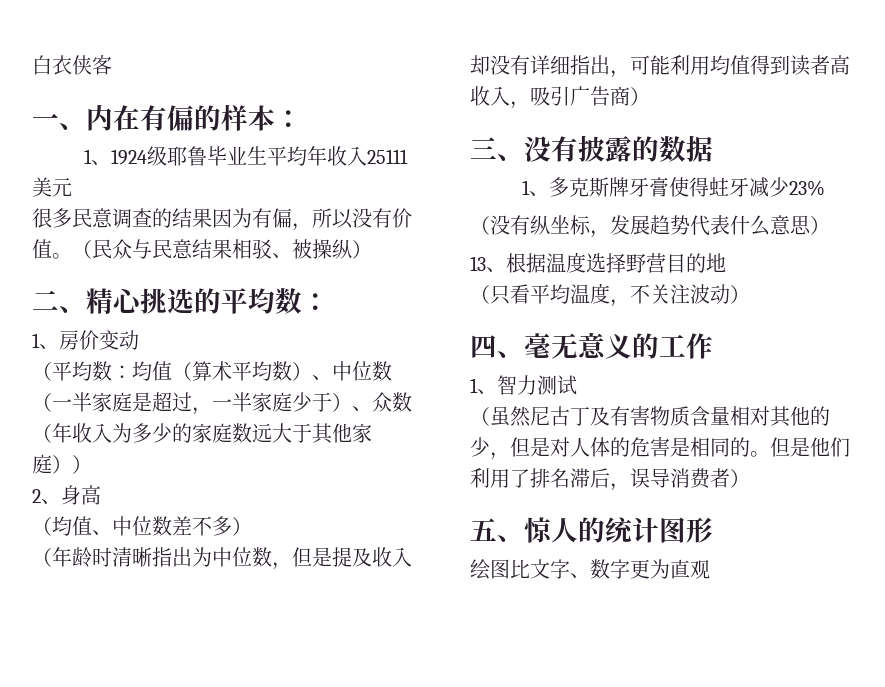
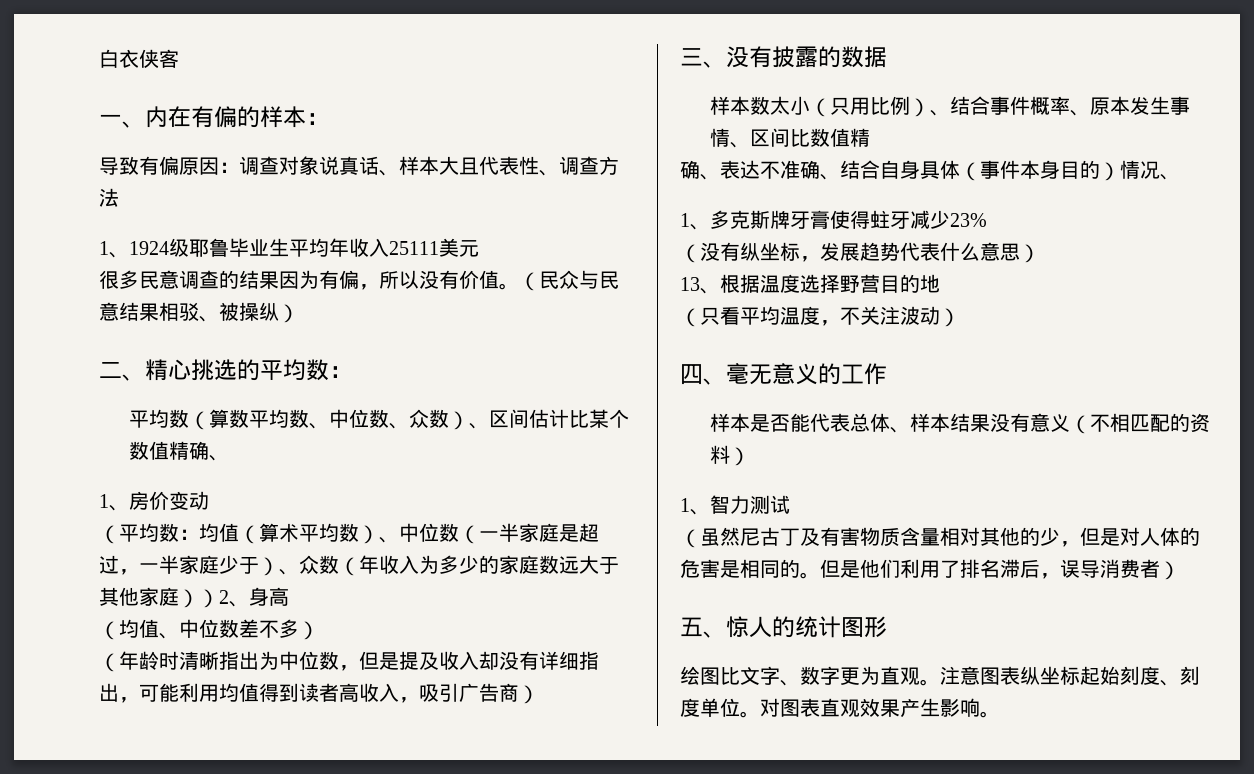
+ 导致有偏原因：调查对象说真话、样本大且代表性、调查方法
+ 平均数（算数平均数、中位数、众数）、区间估计比某个数值精确、
- （平均数：均值（算术平均数）、中位数（一半家庭是超过，一半家庭少于）、众数（年收入为多少的家庭数远大于其他家庭））
- 2、身高
+ （平均数：均值（算术平均数）、中位数（一半家庭是超过，一半家庭少于）、众数（年收入为多少的家庭数远大于其他家庭））2、身高
+ 样本数太小（只用比例）、结合事件概率、原本发生事情、区间比数值精
+ 确、表达不准确、结合自身具体（事件本身目的）情况、
+ 样本是否能代表总体、样本结果没有意义（不相匹配的资料）
- 绘图比文字、数字更为直观
+ 绘图比文字、数字更为直观。注意图表纵坐标起始刻度、刻度单位。对图表直观效果产生影响。

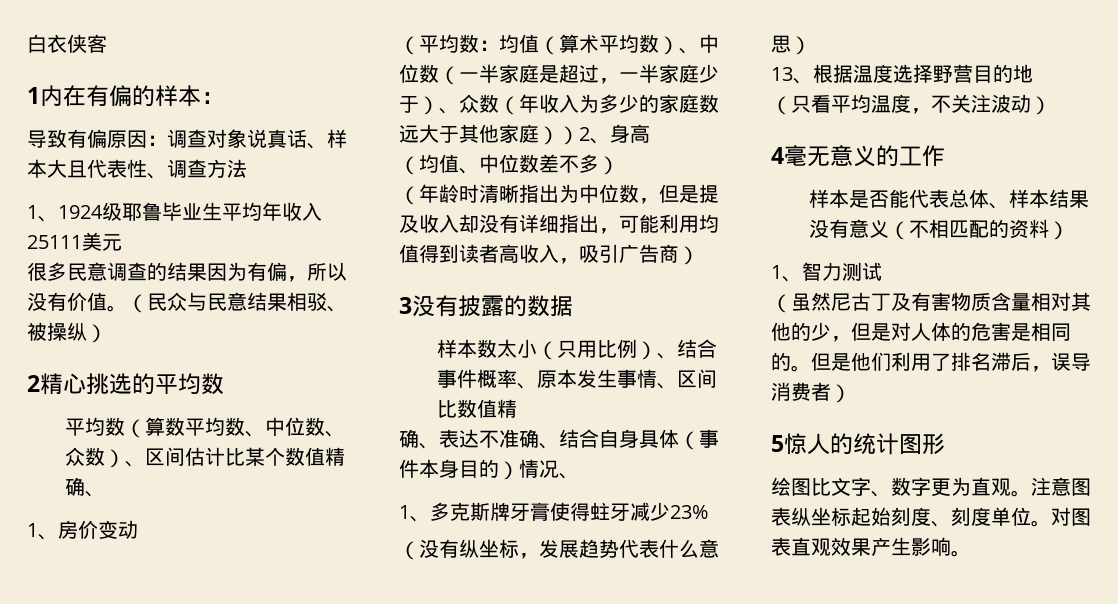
- 一、内在有偏的样本：
+ 1内在有偏的样本：
- 二、精心挑选的平均数：
+ 2精心挑选的平均数
- 三、没有披露的数据
+ 3没有披露的数据
- 四、毫无意义的工作
+ 4毫无意义的工作
- 五、惊人的统计图形
+ 5惊人的统计图形

